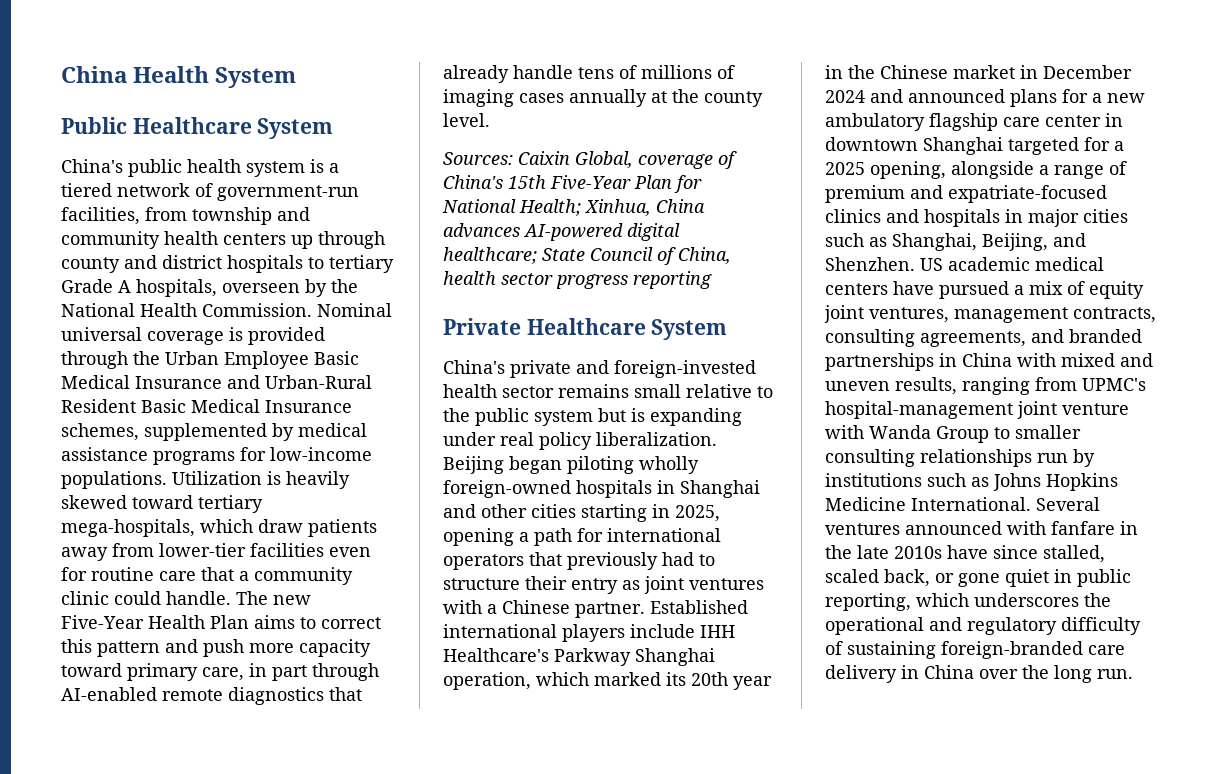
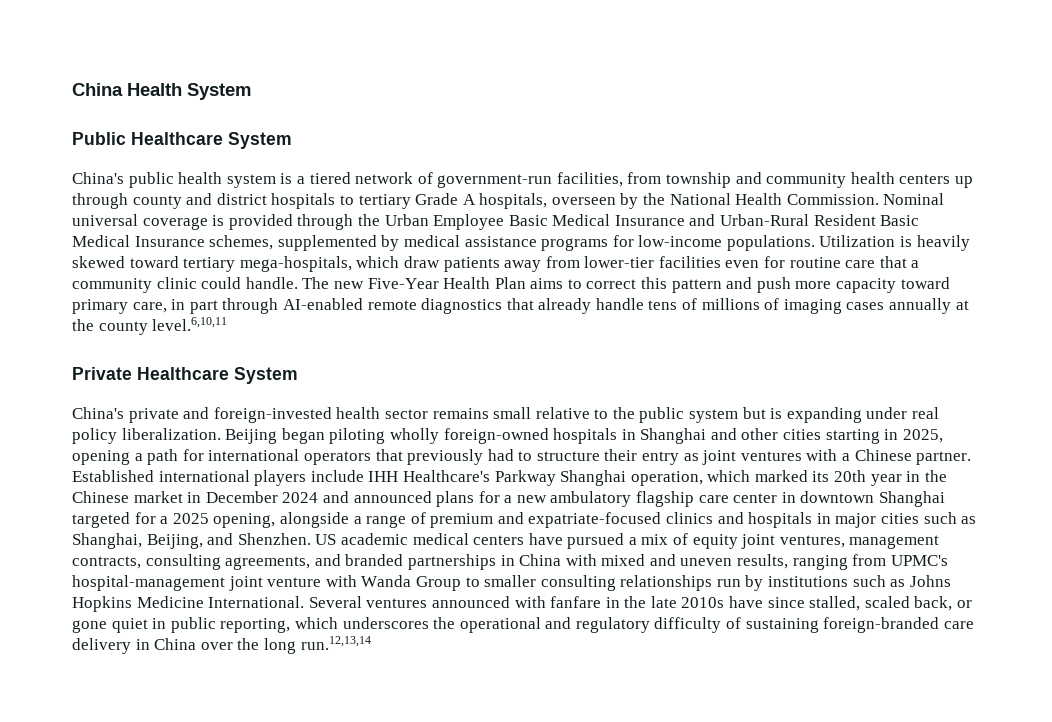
- The new Five-Year Health Plan aims to correct this pattern and push more capacity toward primary care, in part through AI-enabled remote diagnostics that already handle tens of millions of imaging cases annually at the county level.
- Sources: Caixin Global, coverage of China's 15th Five-Year Plan for National Health; Xinhua, China advances AI-powered digital healthcare; State Council of China, health sector progress reporting
+ The new Five-Year Health Plan aims to correct this pattern and push more capacity toward primary care, in part through AI-enabled remote diagnostics that already handle tens of millions of imaging cases annually at the county level.6,10,11
- Several ventures announced with fanfare in the late 2010s have since stalled, scaled back, or gone quiet in public reporting, which underscores the operational and regulatory difficulty of sustaining foreign-branded care delivery in China over the long run.
+ Several ventures announced with fanfare in the late 2010s have since stalled, scaled back, or gone quiet in public reporting, which underscores the operational and regulatory difficulty of sustaining foreign-branded care delivery in China over the long run.12,13,14

